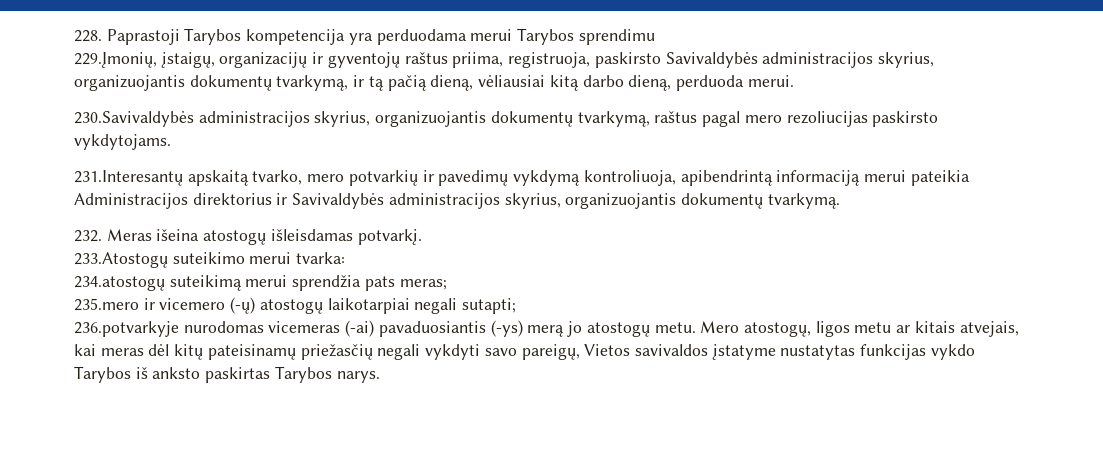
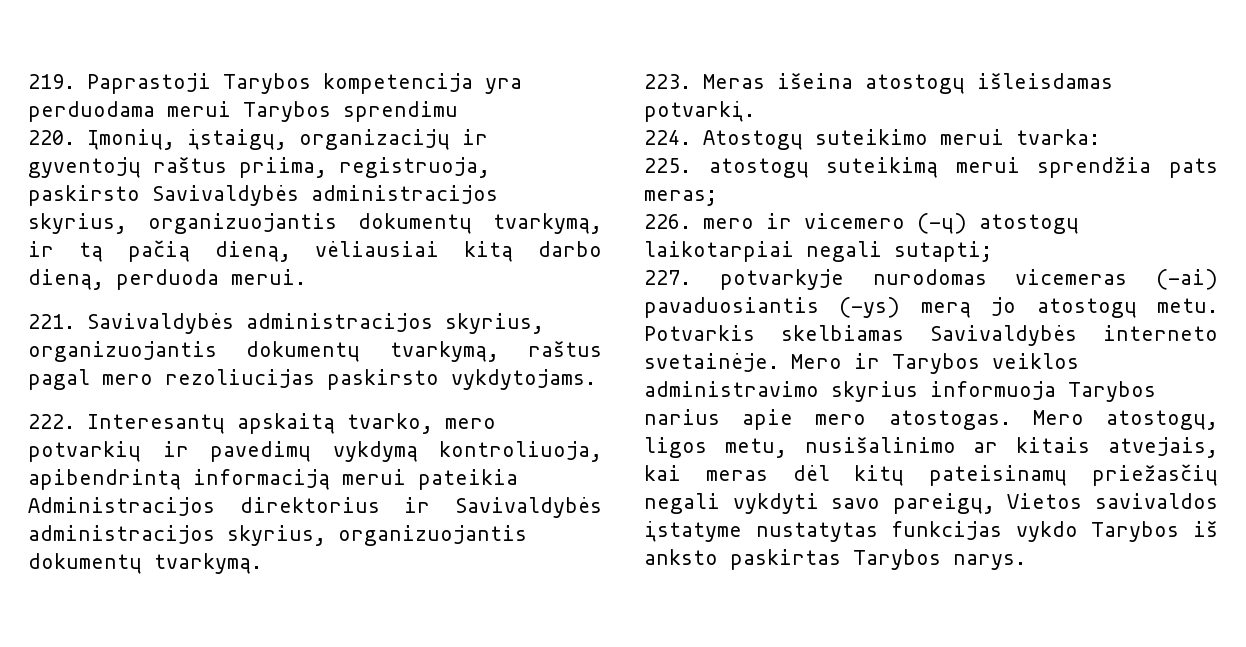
- 228. Paprastoji Tarybos kompetencija yra perduodama merui Tarybos sprendimu
+ 219. Paprastoji Tarybos kompetencija yra perduodama merui Tarybos sprendimu
- 229.Įmonių, įstaigų, organizacijų ir gyventojų raštus priima, registruoja, paskirsto Savivaldybės administracijos skyrius, organizuojantis dokumentų tvarkymą, ir tą pačią dieną, vėliausiai kitą darbo dieną, perduoda merui.
+ 220. Įmonių, įstaigų, organizacijų ir gyventojų raštus priima, registruoja, paskirsto Savivaldybės administracijos skyrius, organizuojantis dokumentų tvarkymą, ir tą pačią dieną, vėliausiai kitą darbo dieną, perduoda merui.
- 230.Savivaldybės administracijos skyrius, organizuojantis dokumentų tvarkymą, raštus pagal mero rezoliucijas paskirsto vykdytojams.
+ 221. Savivaldybės administracijos skyrius, organizuojantis dokumentų tvarkymą, raštus pagal mero rezoliucijas paskirsto vykdytojams.
- 231.Interesantų apskaitą tvarko, mero potvarkių ir pavedimų vykdymą kontroliuoja, apibendrintą informaciją merui pateikia Administracijos direktorius ir Savivaldybės administracijos skyrius, organizuojantis dokumentų tvarkymą.
+ 222. Interesantų apskaitą tvarko, mero potvarkių ir pavedimų vykdymą kontroliuoja, apibendrintą informaciją merui pateikia Administracijos direktorius ir Savivaldybės administracijos skyrius, organizuojantis dokumentų tvarkymą.
- 232. Meras išeina atostogų išleisdamas potvarkį.
+ 223. Meras išeina atostogų išleisdamas potvarkį.
- 233.Atostogų suteikimo merui tvarka:
+ 224. Atostogų suteikimo merui tvarka:
- 234.atostogų suteikimą merui sprendžia pats meras;
+ 225. atostogų suteikimą merui sprendžia pats meras;
- 235.mero ir vicemero (-ų) atostogų laikotarpiai negali sutapti;
+ 226. mero ir vicemero (-ų) atostogų laikotarpiai negali sutapti;
- 236.potvarkyje nurodomas vicemeras (-ai) pavaduosiantis (-ys) merą jo atostogų metu.
+ 227. potvarkyje nurodomas vicemeras (-ai) pavaduosiantis (-ys) merą jo atostogų metu.
+ Potvarkis skelbiamas Savivaldybės interneto svetainėje. Mero ir Tarybos veiklos administravimo skyrius informuoja Tarybos narius apie mero atostogas.
- Mero atostogų, ligos metu ar kitais atvejais, kai meras dėl kitų pateisinamų priežasčių negali vykdyti savo pareigų, Vietos savivaldos įstatyme nustatytas funkcijas vykdo Tarybos iš anksto paskirtas Tarybos narys.
+ Mero atostogų, ligos metu, nusišalinimo ar kitais atvejais, kai meras dėl kitų pateisinamų priežasčių negali vykdyti savo pareigų, Vietos savivaldos įstatyme nustatytas funkcijas vykdo Tarybos iš anksto paskirtas Tarybos narys.

